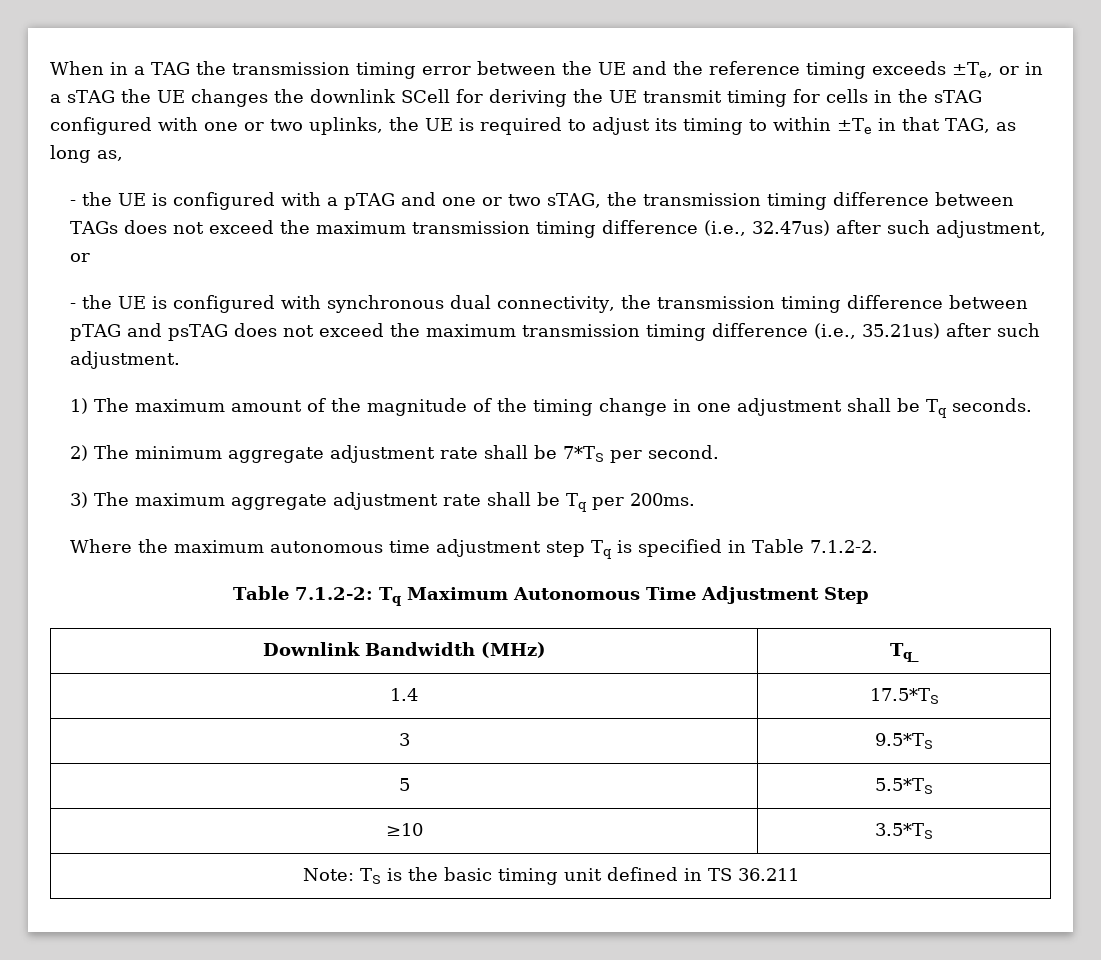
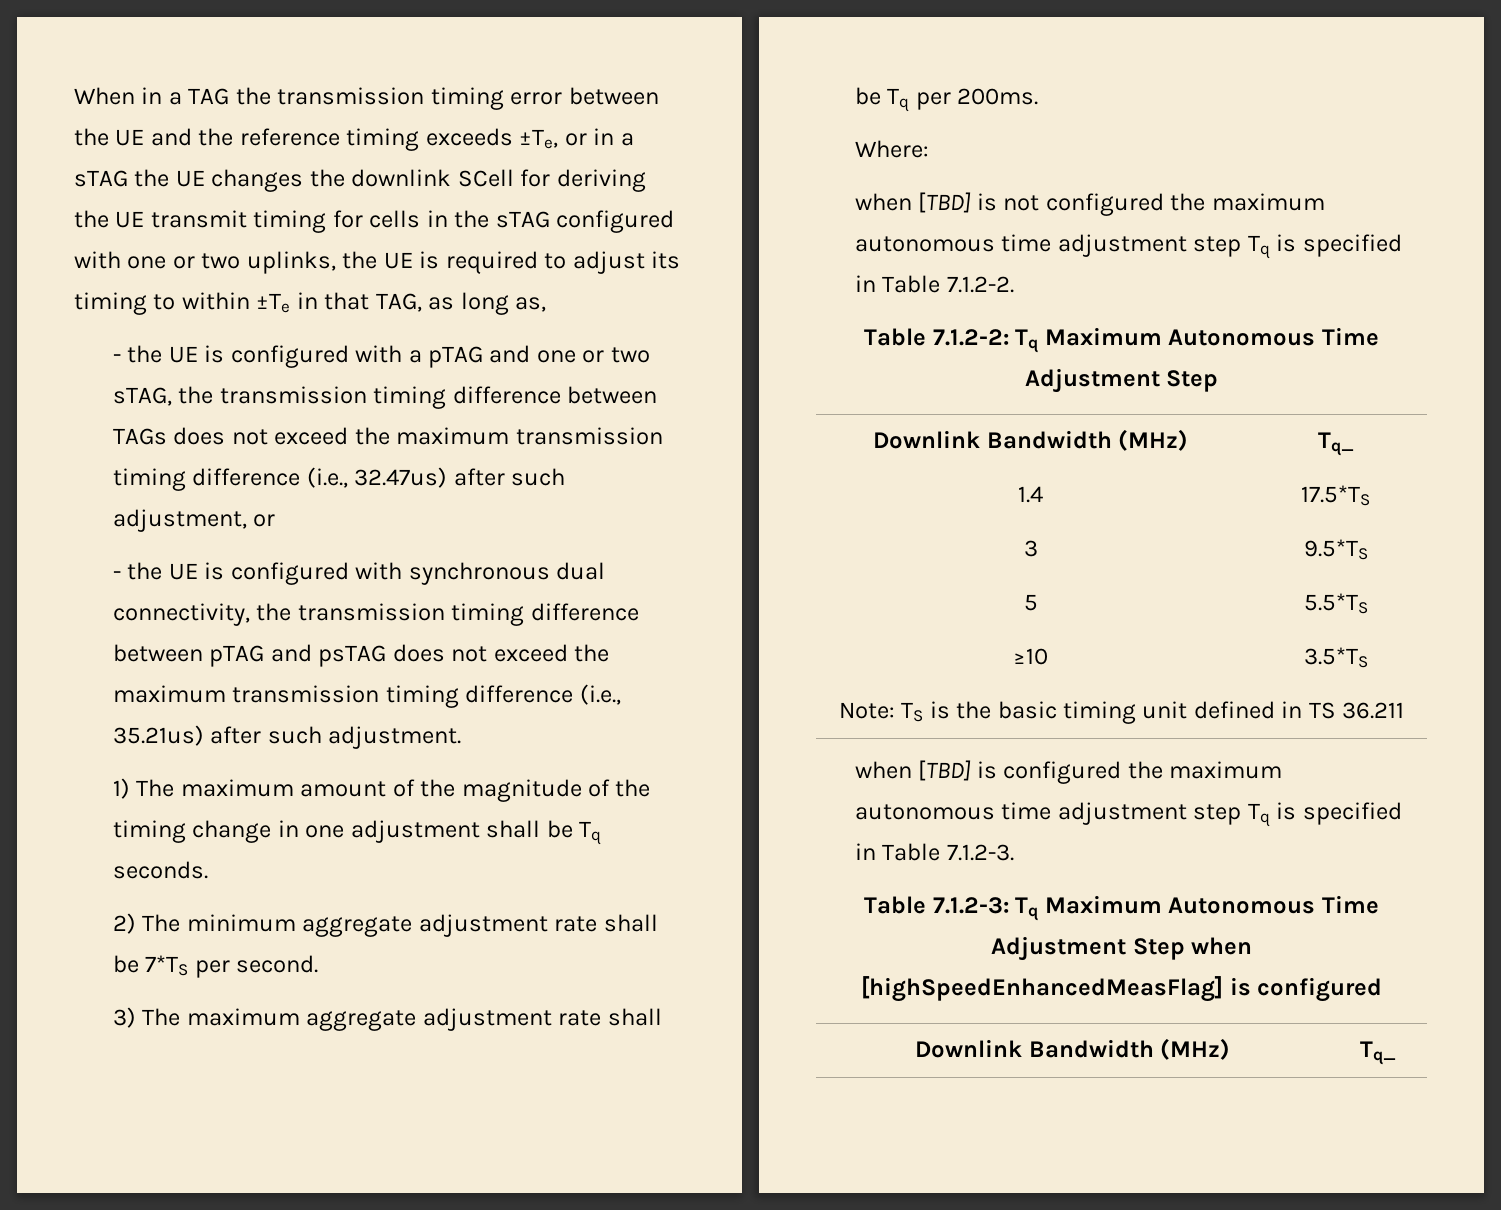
- Where the maximum autonomous time adjustment step Tq is specified in Table 7.1.2-2.
+ Where:
+ when [TBD] is not configured the maximum autonomous time adjustment step Tq is specified in Table 7.1.2-2.
+ when [TBD] is configured the maximum autonomous time adjustment step Tq is specified in Table 7.1.2-3.
+ Table 7.1.2-3: Tq Maximum Autonomous Time Adjustment Step when [highSpeedEnhancedMeasFlag] is configured
+ Downlink Bandwidth (MHz) | Tq_

